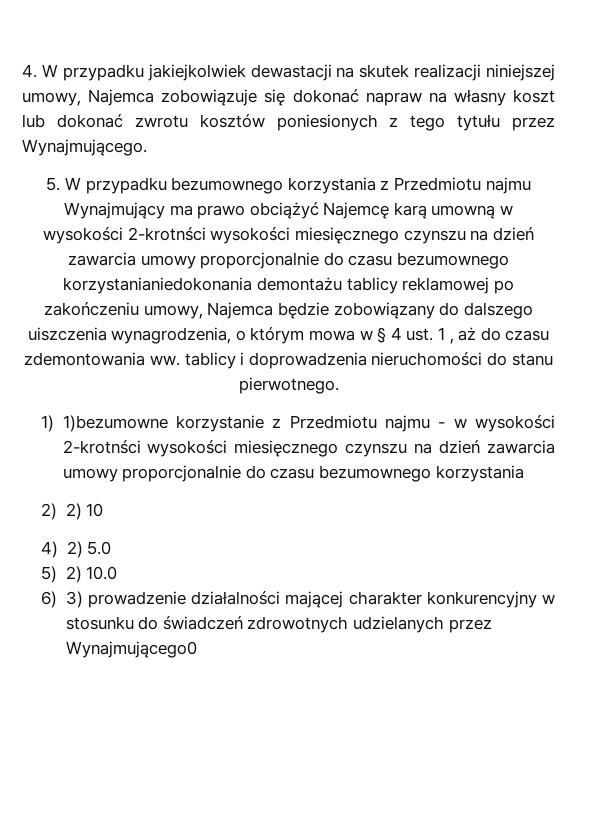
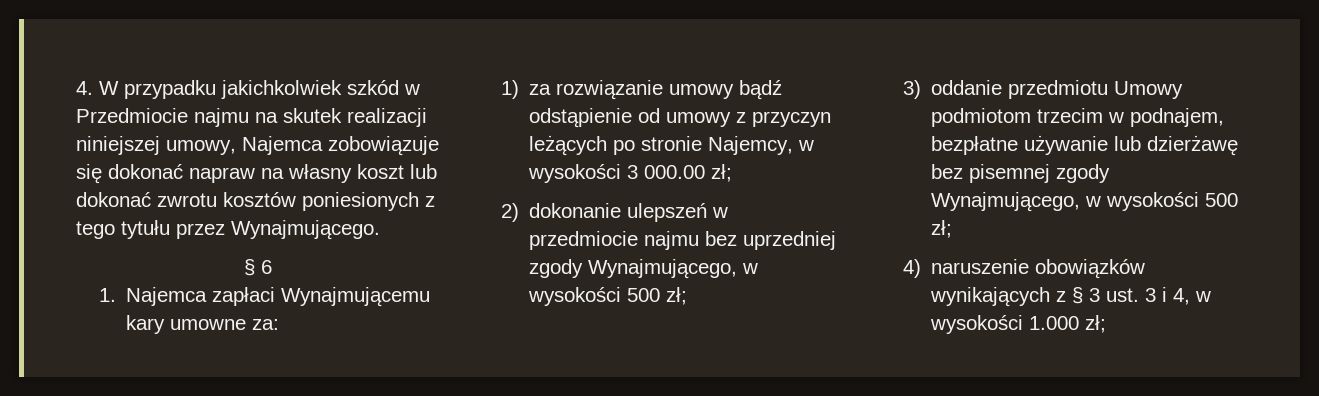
- 4. W przypadku jakiejkolwiek dewastacji na skutek realizacji niniejszej umowy, Najemca zobowiązuje się dokonać napraw na własny koszt lub dokonać zwrotu kosztów poniesionych z tego tytułu przez Wynajmującego.
+ 4. W przypadku jakichkolwiek szkód w Przedmiocie najmu na skutek realizacji niniejszej umowy, Najemca zobowiązuje się dokonać napraw na własny koszt lub dokonać zwrotu kosztów poniesionych z tego tytułu przez Wynajmującego.
- 5. W przypadku bezumownego korzystania z Przedmiotu najmu Wynajmujący ma prawo obciążyć Najemcę karą umowną w wysokości 2-krotnści wysokości miesięcznego czynszu na dzień zawarcia umowy proporcjonalnie do czasu bezumownego korzystanianiedokonania demontażu tablicy reklamowej po zakończeniu umowy, Najemca będzie zobowiązany do dalszego uiszczenia wynagrodzenia, o którym mowa w § 4 ust. 1 , aż do czasu zdemontowania ww. tablicy i doprowadzenia nieruchomości do stanu pierwotnego.
- 1) 1)bezumowne korzystanie z Przedmiotu najmu - w wysokości 2-krotnści wysokości miesięcznego czynszu na dzień zawarcia umowy proporcjonalnie do czasu bezumownego korzystania
- 2) 2) 10
- 4) 2) 5.0
- 5) 2) 10.0
- 6) 3) prowadzenie działalności mającej charakter konkurencyjny w stosunku do świadczeń zdrowotnych udzielanych przez Wynajmującego0
+ § 6
+ 1. Najemca zapłaci Wynajmującemu kary umowne za:
+ 1) za rozwiązanie umowy bądź odstąpienie od umowy z przyczyn leżących po stronie Najemcy, w wysokości 3 000.00 zł;
+ 2) dokonanie ulepszeń w przedmiocie najmu bez uprzedniej zgody Wynajmującego, w wysokości 500 zł;
+ 3) oddanie przedmiotu Umowy podmiotom trzecim w podnajem, bezpłatne używanie lub dzierżawę bez pisemnej zgody Wynajmującego, w wysokości 500 zł;
+ 4) naruszenie obowiązków wynikających z § 3 ust. 3 i 4, w wysokości 1.000 zł;

